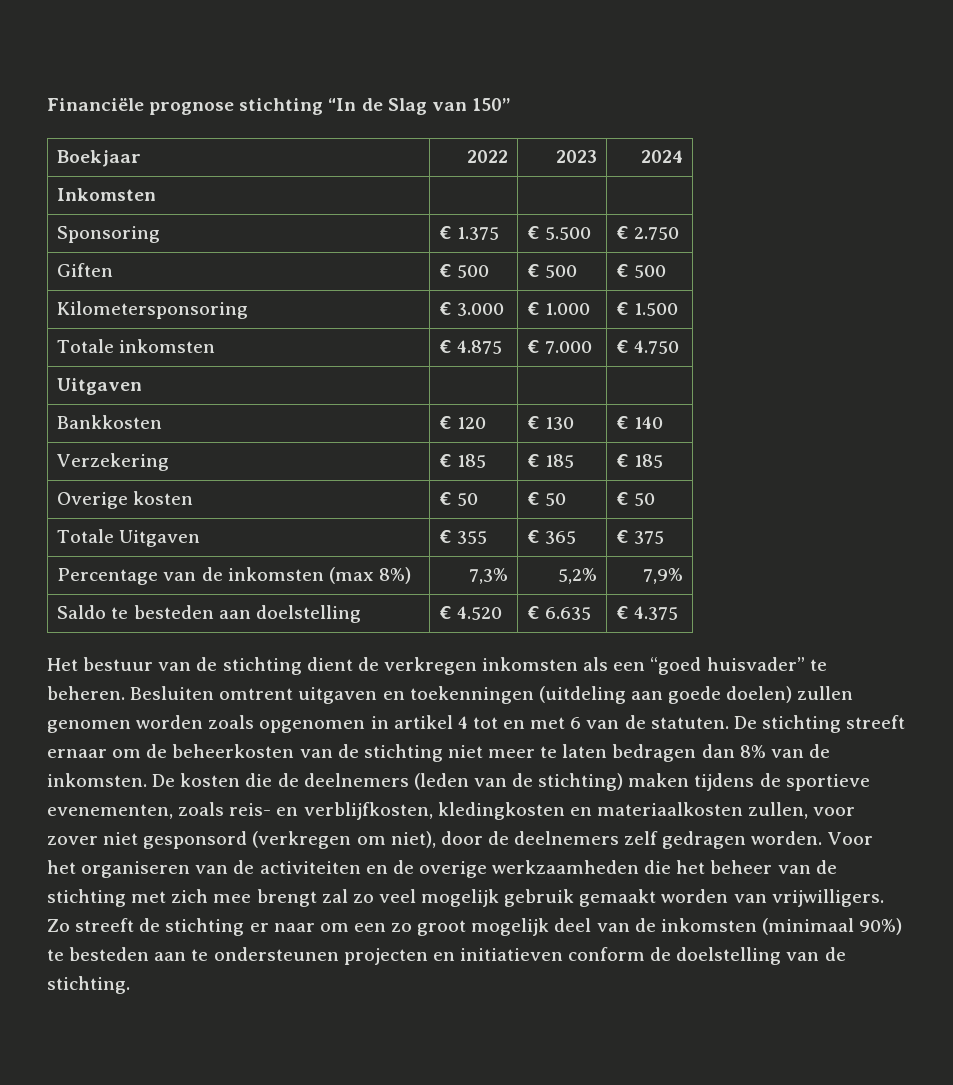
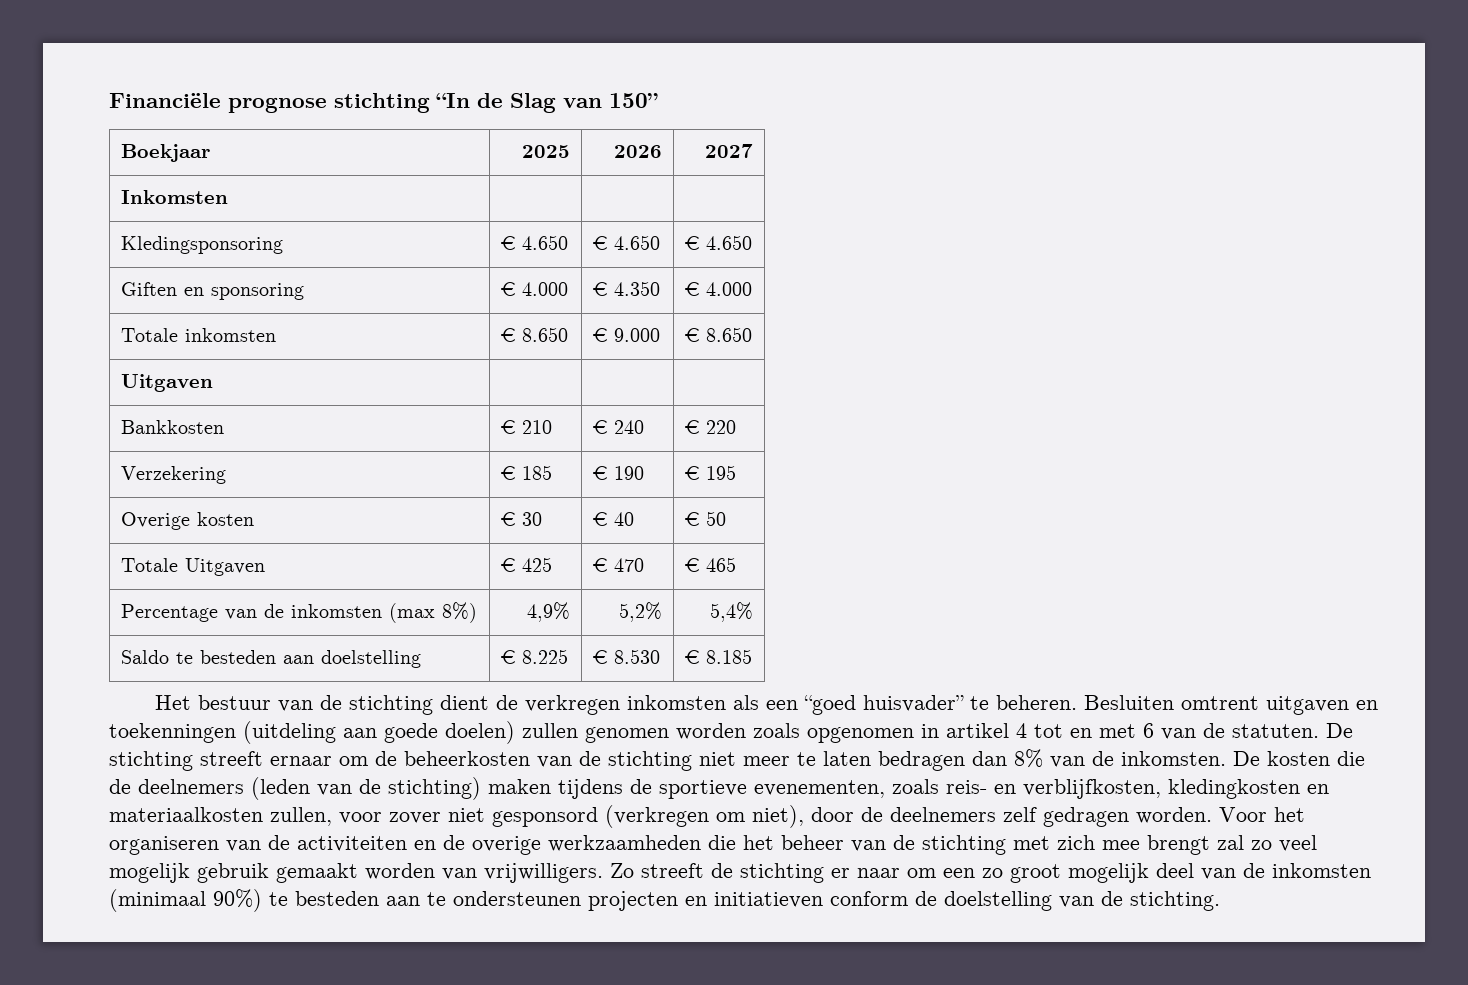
- Boekjaar | 2022 | 2023 | 2024
+ Boekjaar | 2025 | 2026 | 2027
- Sponsoring | € 1.375 | € 5.500 | € 2.750
+ Kledingsponsoring | € 4.650 | € 4.650 | € 4.650
- Giften | € 500 | € 500 | € 500
- Kilometersponsoring | € 3.000 | € 1.000 | € 1.500
+ Giften en sponsoring | € 4.000 | € 4.350 | € 4.000
- Totale inkomsten | € 4.875 | € 7.000 | € 4.750
+ Totale inkomsten | € 8.650 | € 9.000 | € 8.650
- Bankkosten | € 120 | € 130 | € 140
+ Bankkosten | € 210 | € 240 | € 220
- Verzekering | € 185 | € 185 | € 185
+ Verzekering | € 185 | € 190 | € 195
- Overige kosten | € 50 | € 50 | € 50
+ Overige kosten | € 30 | € 40 | € 50
- Totale Uitgaven | € 355 | € 365 | € 375
+ Totale Uitgaven | € 425 | € 470 | € 465
- Percentage van de inkomsten (max 8%) | 7,3% | 5,2% | 7,9%
+ Percentage van de inkomsten (max 8%) | 4,9% | 5,2% | 5,4%
- Saldo te besteden aan doelstelling | € 4.520 | € 6.635 | € 4.375
+ Saldo te besteden aan doelstelling | € 8.225 | € 8.530 | € 8.185

